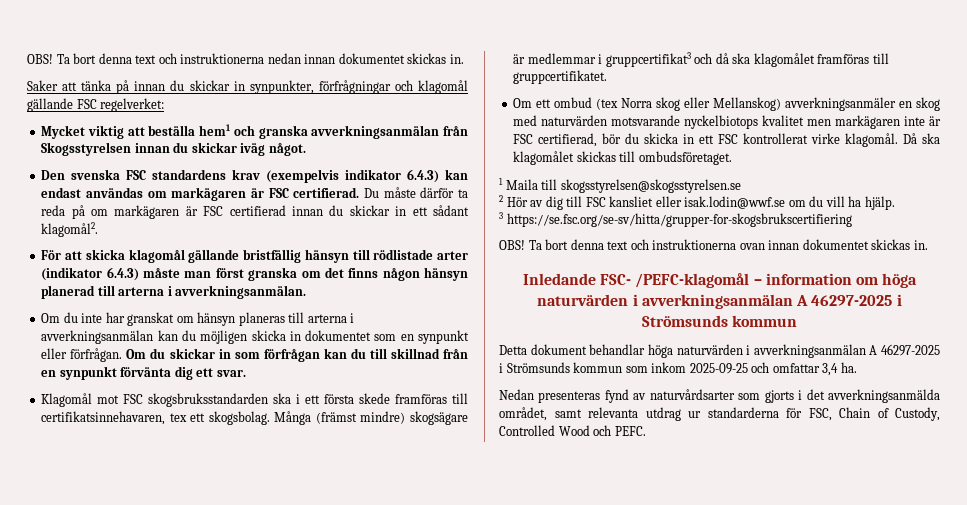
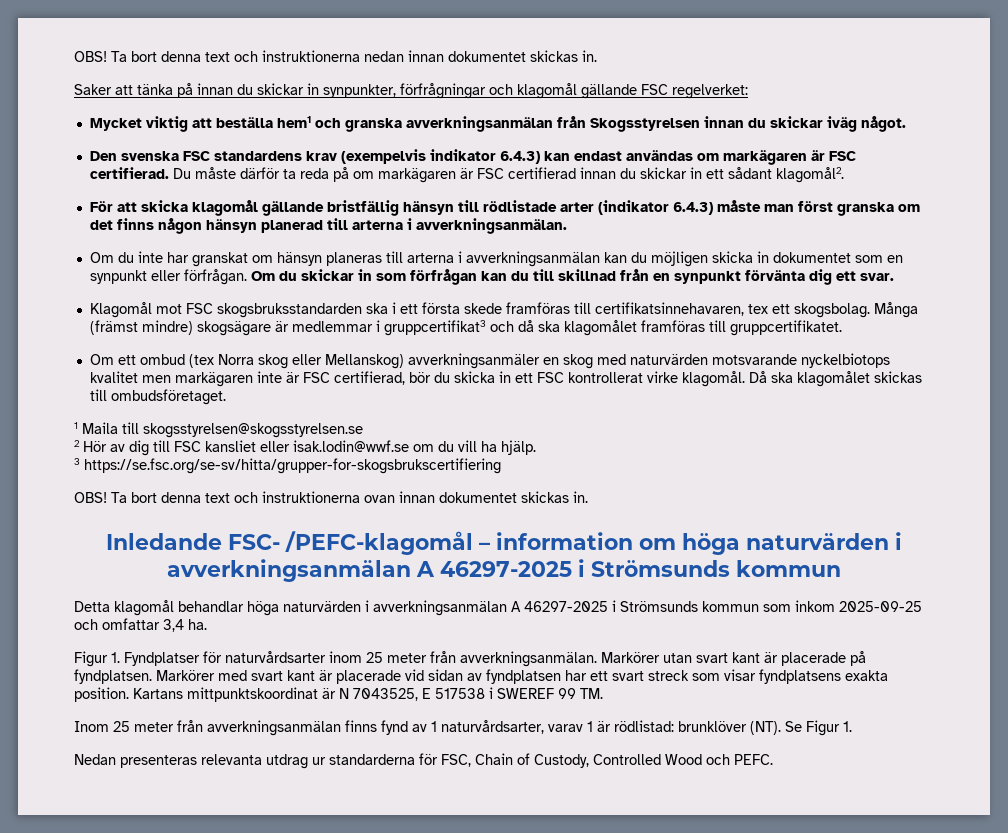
- Detta dokument behandlar höga naturvärden i avverkningsanmälan A 46297-2025 i Strömsunds kommun som inkom 2025-09-25 och omfattar 3,4 ha.
+ Detta klagomål behandlar höga naturvärden i avverkningsanmälan A 46297-2025 i Strömsunds kommun som inkom 2025-09-25 och omfattar 3,4 ha.
- Nedan presenteras fynd av naturvårdsarter som gjorts i det avverkningsanmälda området, samt relevanta utdrag ur standarderna för FSC, Chain of Custody, Controlled Wood och PEFC.
+ Figur 1. Fyndplatser för naturvårdsarter inom 25 meter från avverkningsanmälan. Markörer utan svart kant är placerade på fyndplatsen. Markörer med svart kant är placerade vid sidan av fyndplatsen har ett svart streck som visar fyndplatsens exakta position. Kartans mittpunktskoordinat är N 7043525, E 517538 i SWEREF 99 TM.
+ Inom 25 meter från avverkningsanmälan finns fynd av 1 naturvårdsarter, varav 1 är rödlistad: brunklöver (NT). Se Figur 1.
+ Nedan presenteras relevanta utdrag ur standarderna för FSC, Chain of Custody, Controlled Wood och PEFC.

